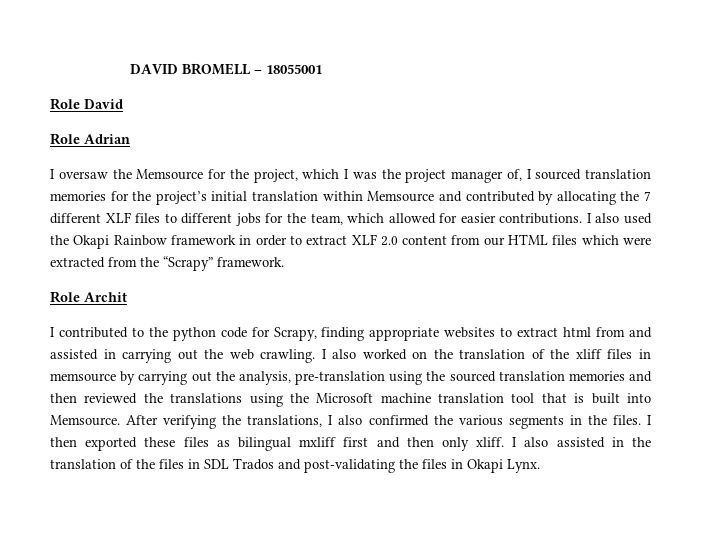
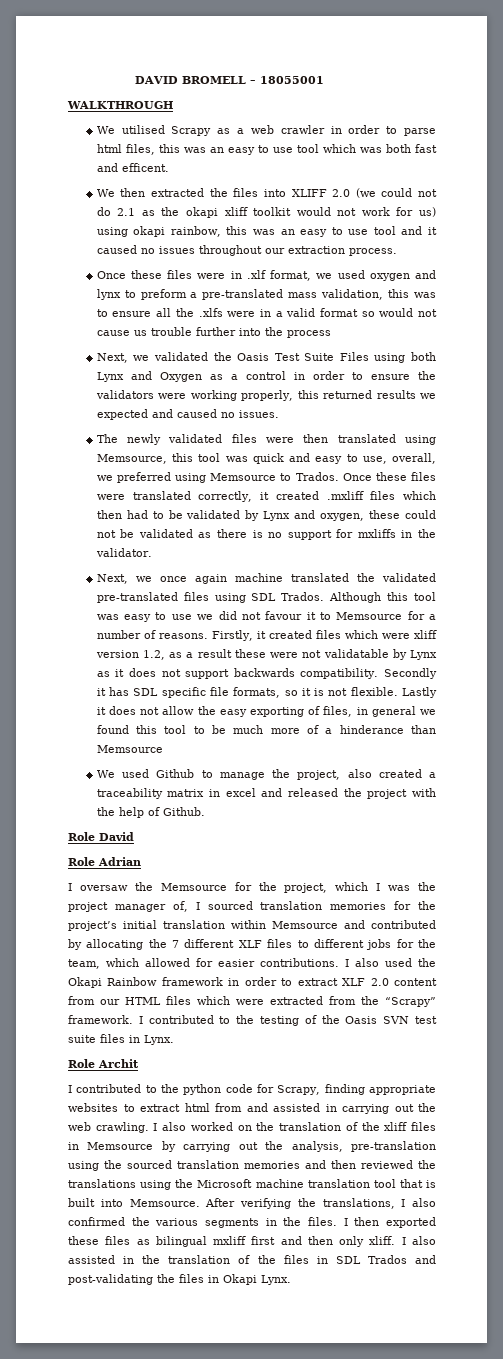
+ WALKTHROUGH
+ We utilised Scrapy as a web crawler in order to parse html files, this was an easy to use tool which was both fast and efficent.
+ We then extracted the files into XLIFF 2.0 (we could not do 2.1 as the okapi xliff toolkit would not work for us) using okapi rainbow, this was an easy to use tool and it caused no issues throughout our extraction process.
+ Once these files were in .xlf format, we used oxygen and lynx to preform a pre-translated mass validation, this was to ensure all the .xlfs were in a valid format so would not cause us trouble further into the process
+ Next, we validated the Oasis Test Suite Files using both Lynx and Oxygen as a control in order to ensure the validators were working properly, this returned results we expected and caused no issues.
+ The newly validated files were then translated using Memsource, this tool was quick and easy to use, overall, we preferred using Memsource to Trados. Once these files were translated correctly, it created .mxliff files which then had to be validated by Lynx and oxygen, these could not be validated as there is no support for mxliffs in the validator.
+ Next, we once again machine translated the validated pre-translated files using SDL Trados. Although this tool was easy to use we did not favour it to Memsource for a number of reasons. Firstly, it created files which were xliff version 1.2, as a result these were not validatable by Lynx as it does not support backwards compatibility. Secondly it has SDL specific file formats, so it is not flexible. Lastly it does not allow the easy exporting of files, in general we found this tool to be much more of a hinderance than Memsource
+ We used Github to manage the project, also created a traceability matrix in excel and released the project with the help of Github.
+ I contributed to the testing of the Oasis SVN test suite files in Lynx.
- I also worked on the translation of the xliff files in memsource by carrying out the analysis, pre-translation using the sourced translation memories and then reviewed the translations using the Microsoft machine translation tool that is built into Memsource.
+ I also worked on the translation of the xliff files in Memsource by carrying out the analysis, pre-translation using the sourced translation memories and then reviewed the translations using the Microsoft machine translation tool that is built into Memsource.

